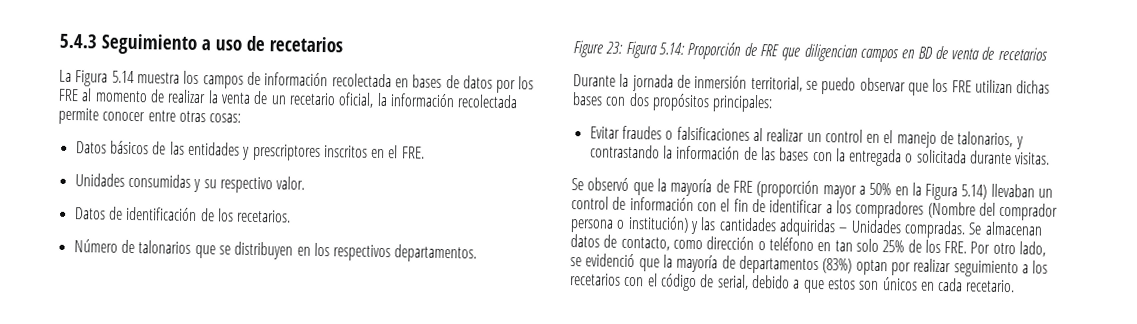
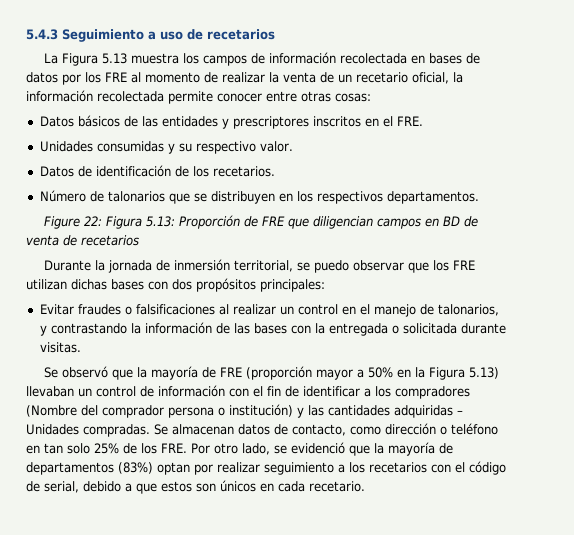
- La Figura 5.14 muestra los campos de información recolectada en bases de datos por los FRE al momento de realizar la venta de un recetario oficial, la información recolectada permite conocer entre otras cosas:
+ La Figura 5.13 muestra los campos de información recolectada en bases de datos por los FRE al momento de realizar la venta de un recetario oficial, la información recolectada permite conocer entre otras cosas:
- Figure 23: Figura 5.14: Proporción de FRE que diligencian campos en BD de venta de recetarios
+ Figure 22: Figura 5.13: Proporción de FRE que diligencian campos en BD de venta de recetarios
- Se observó que la mayoría de FRE (proporción mayor a 50% en la Figura 5.14) llevaban un control de información con el fin de identificar a los compradores (Nombre del comprador persona o institución) y las cantidades adquiridas – Unidades compradas.
+ Se observó que la mayoría de FRE (proporción mayor a 50% en la Figura 5.13) llevaban un control de información con el fin de identificar a los compradores (Nombre del comprador persona o institución) y las cantidades adquiridas – Unidades compradas.

